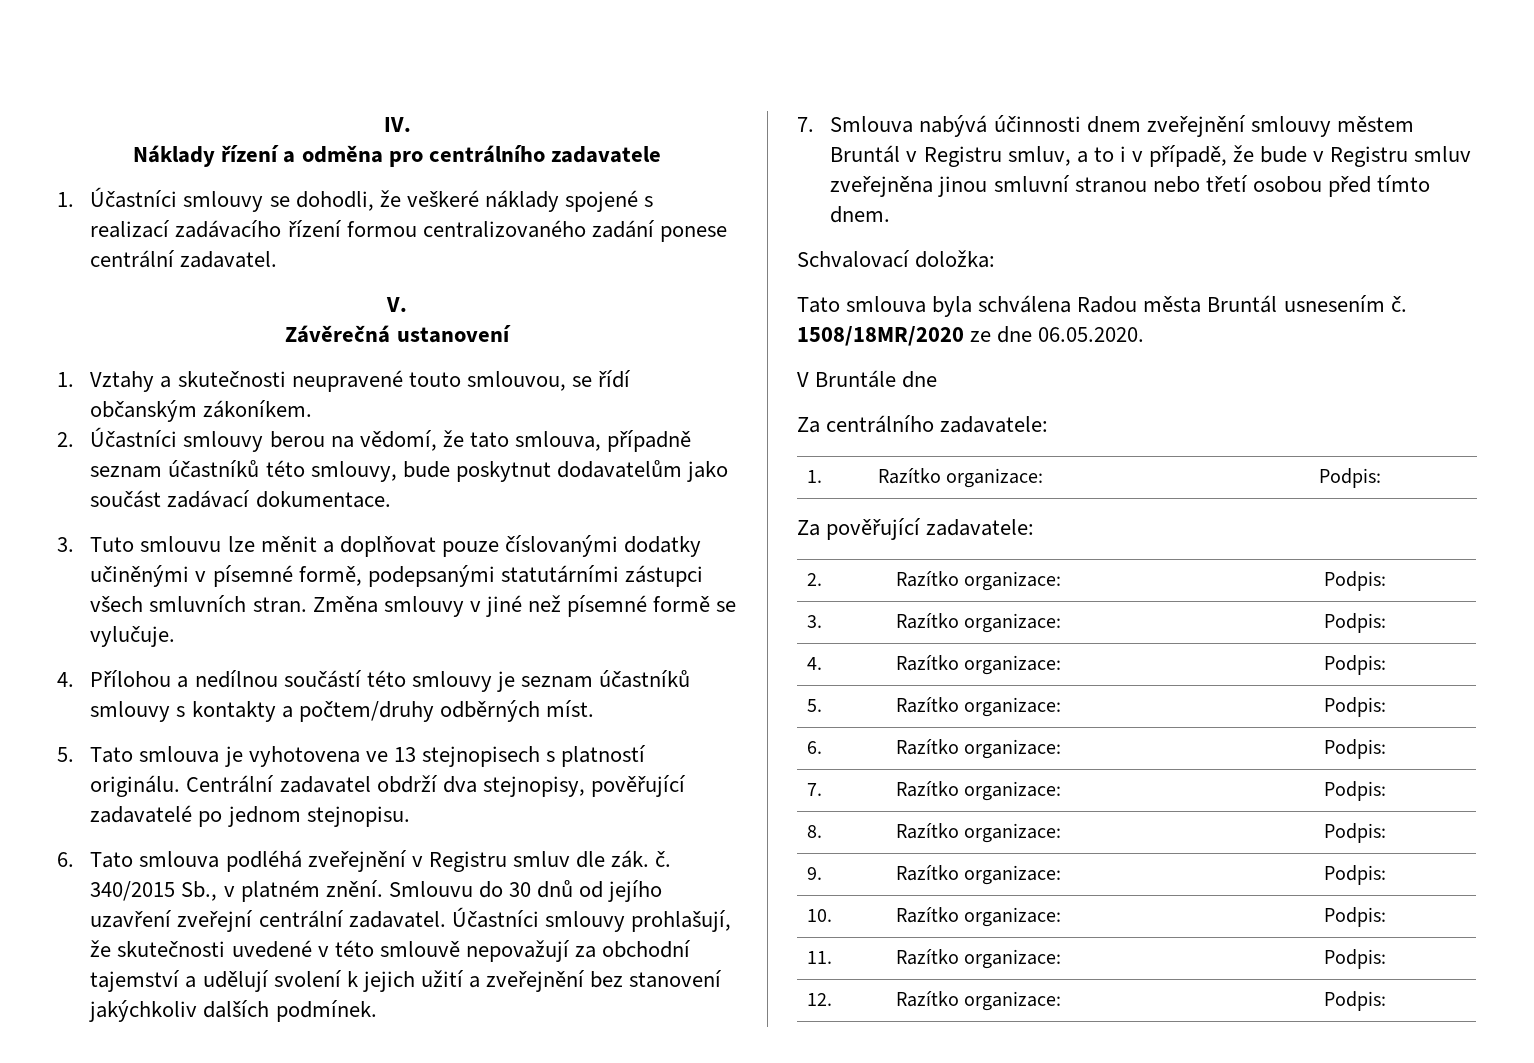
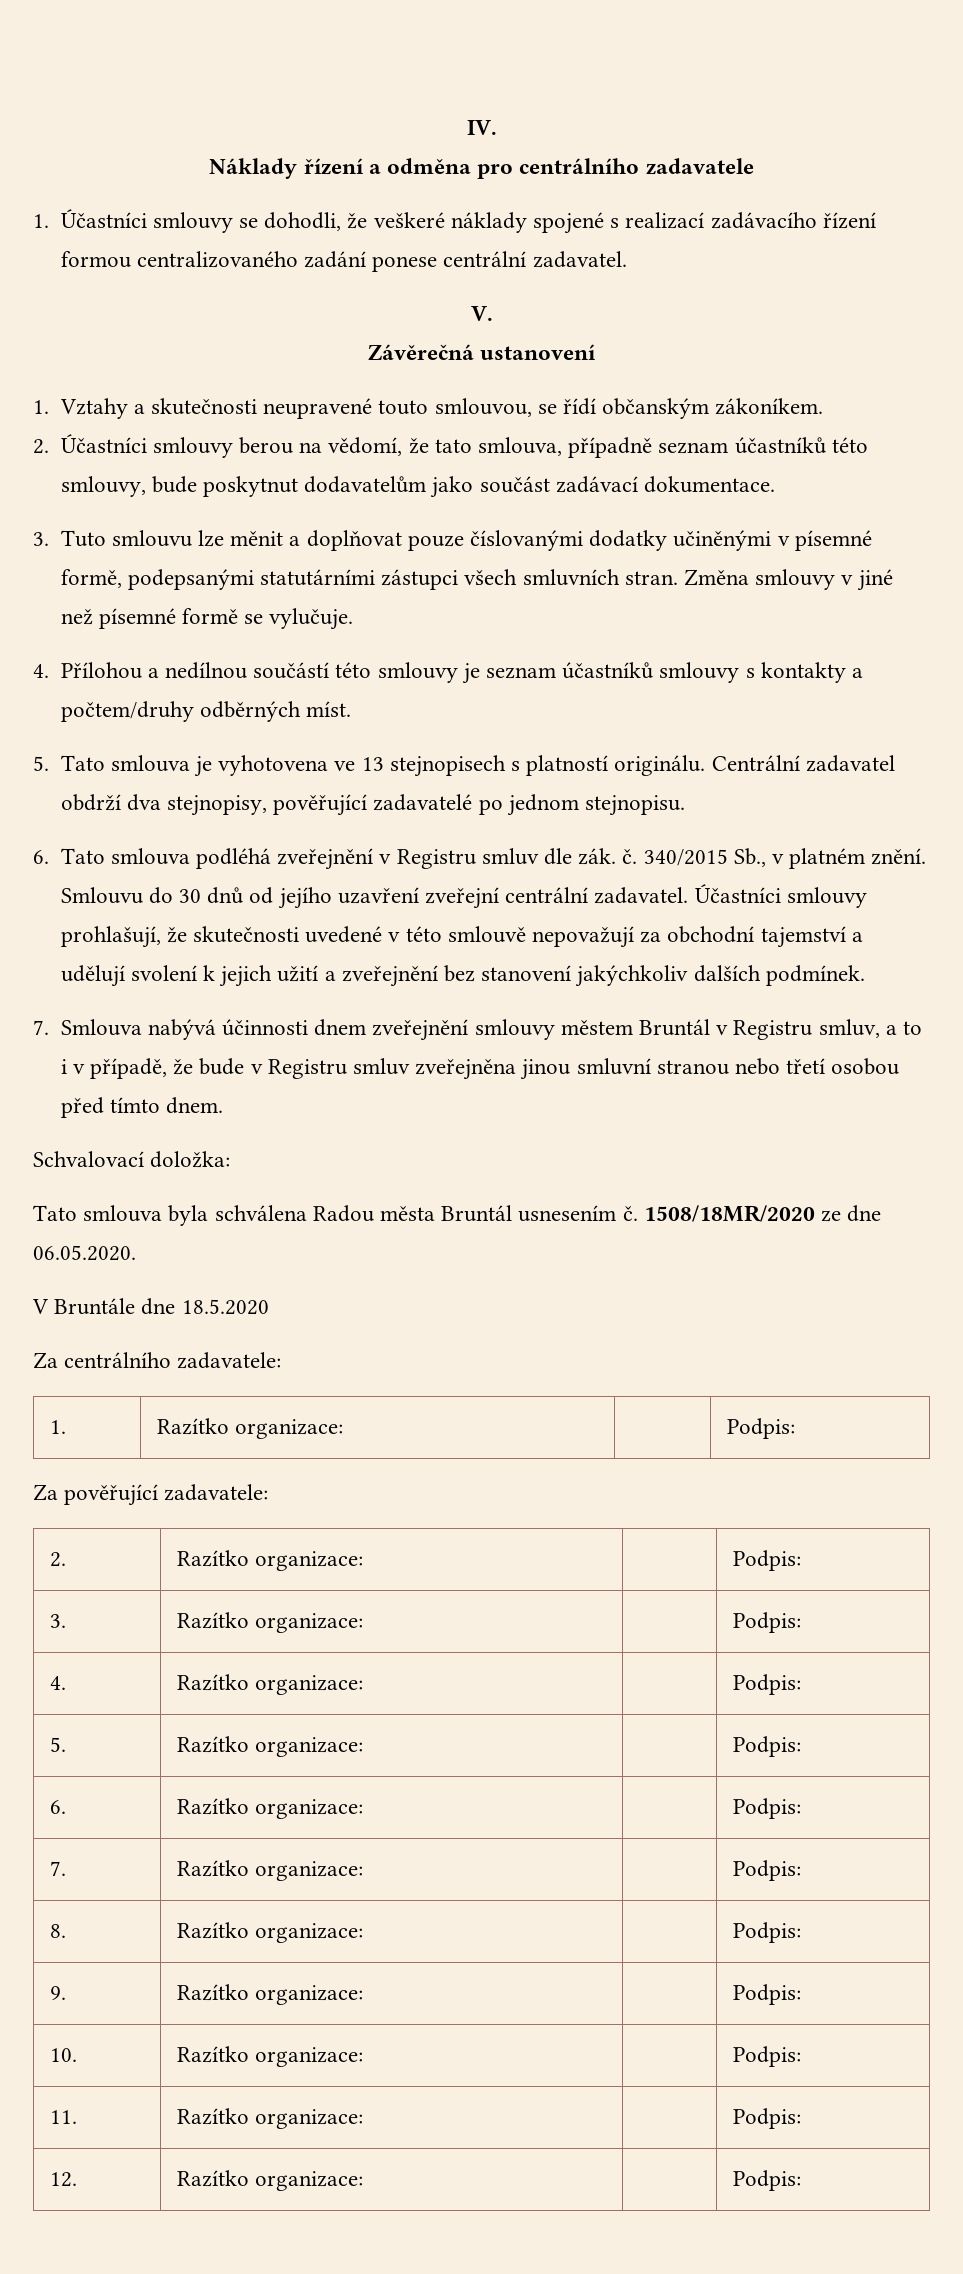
- V Bruntále dne
+ V Bruntále dne 18.5.2020

